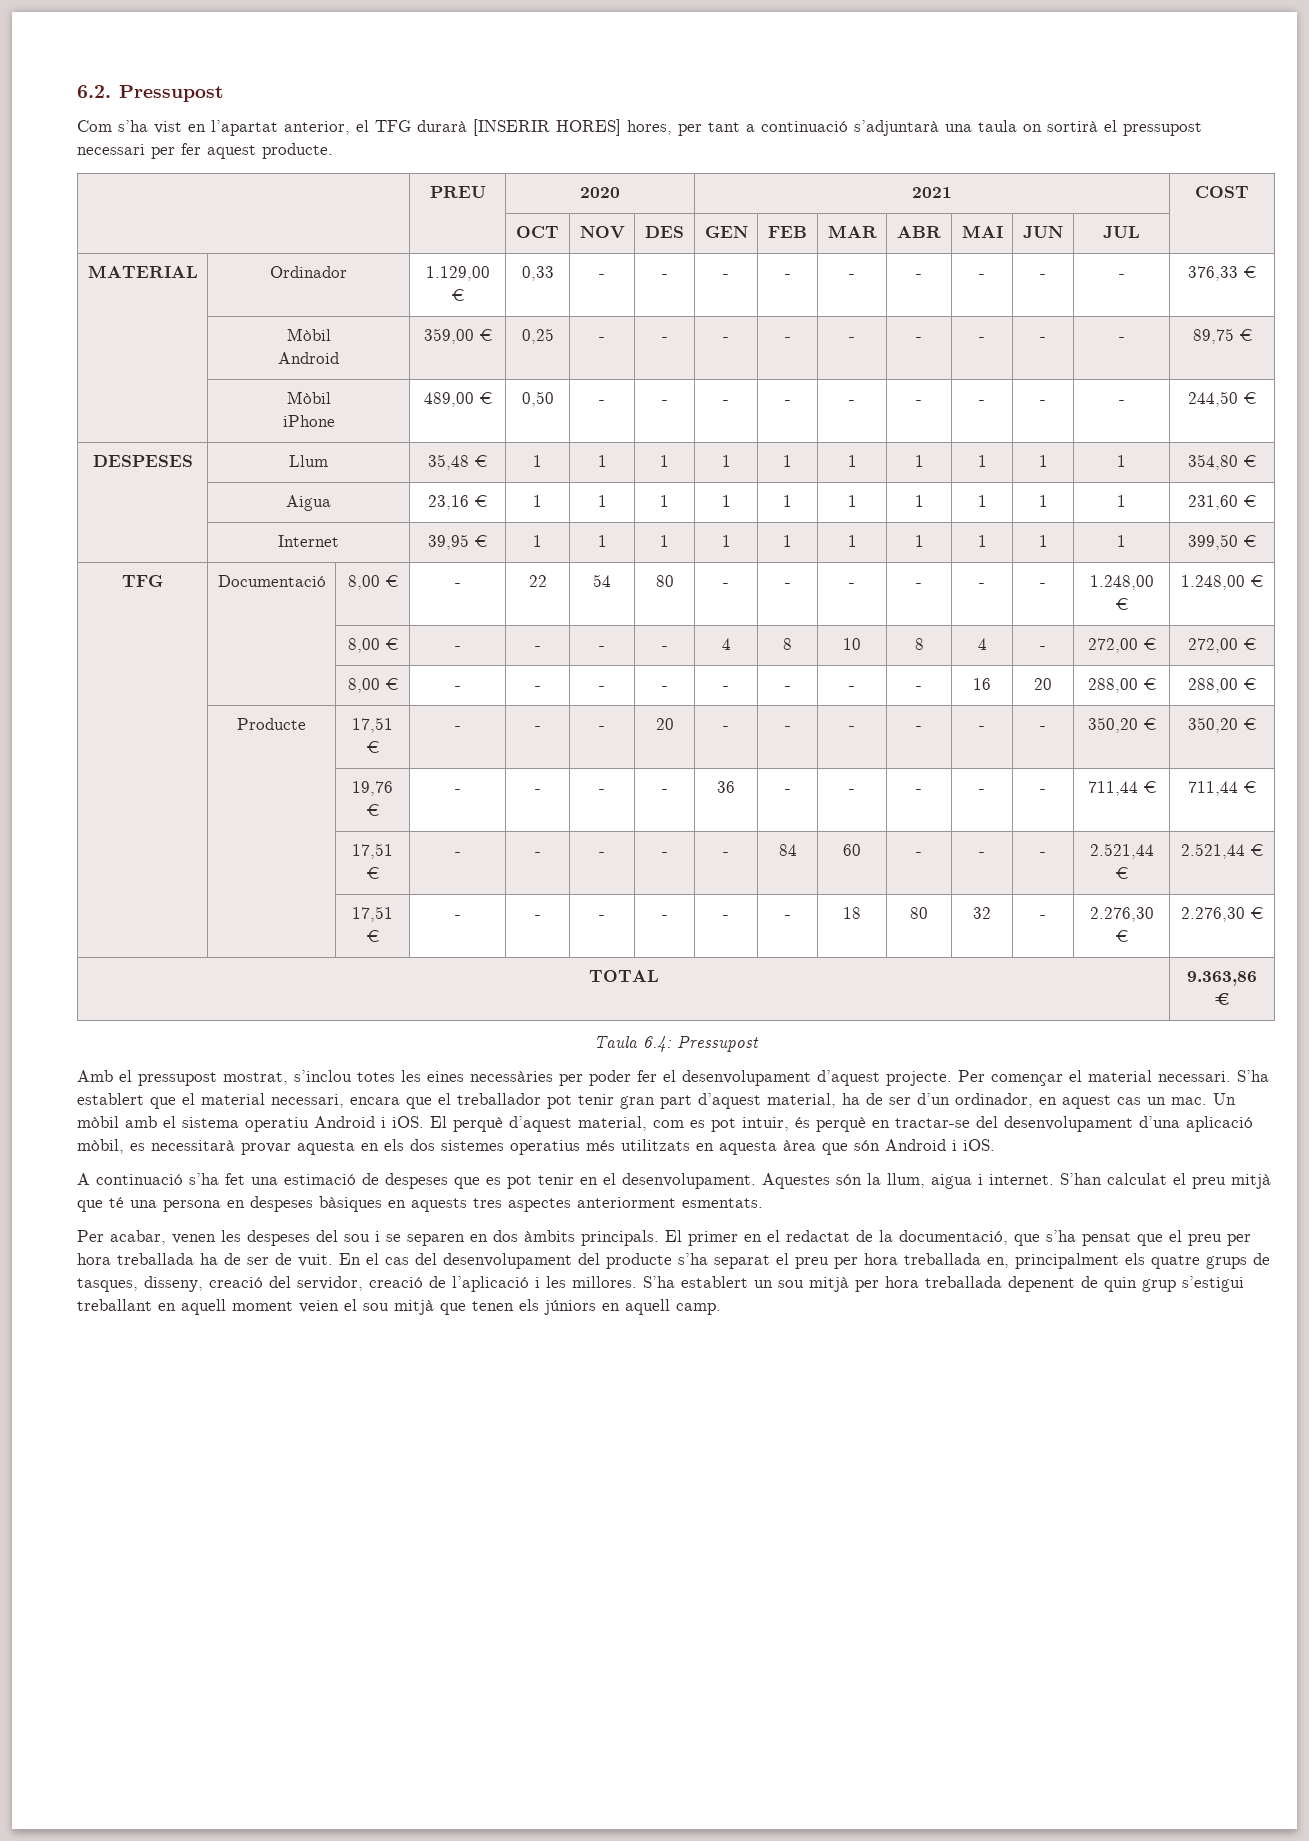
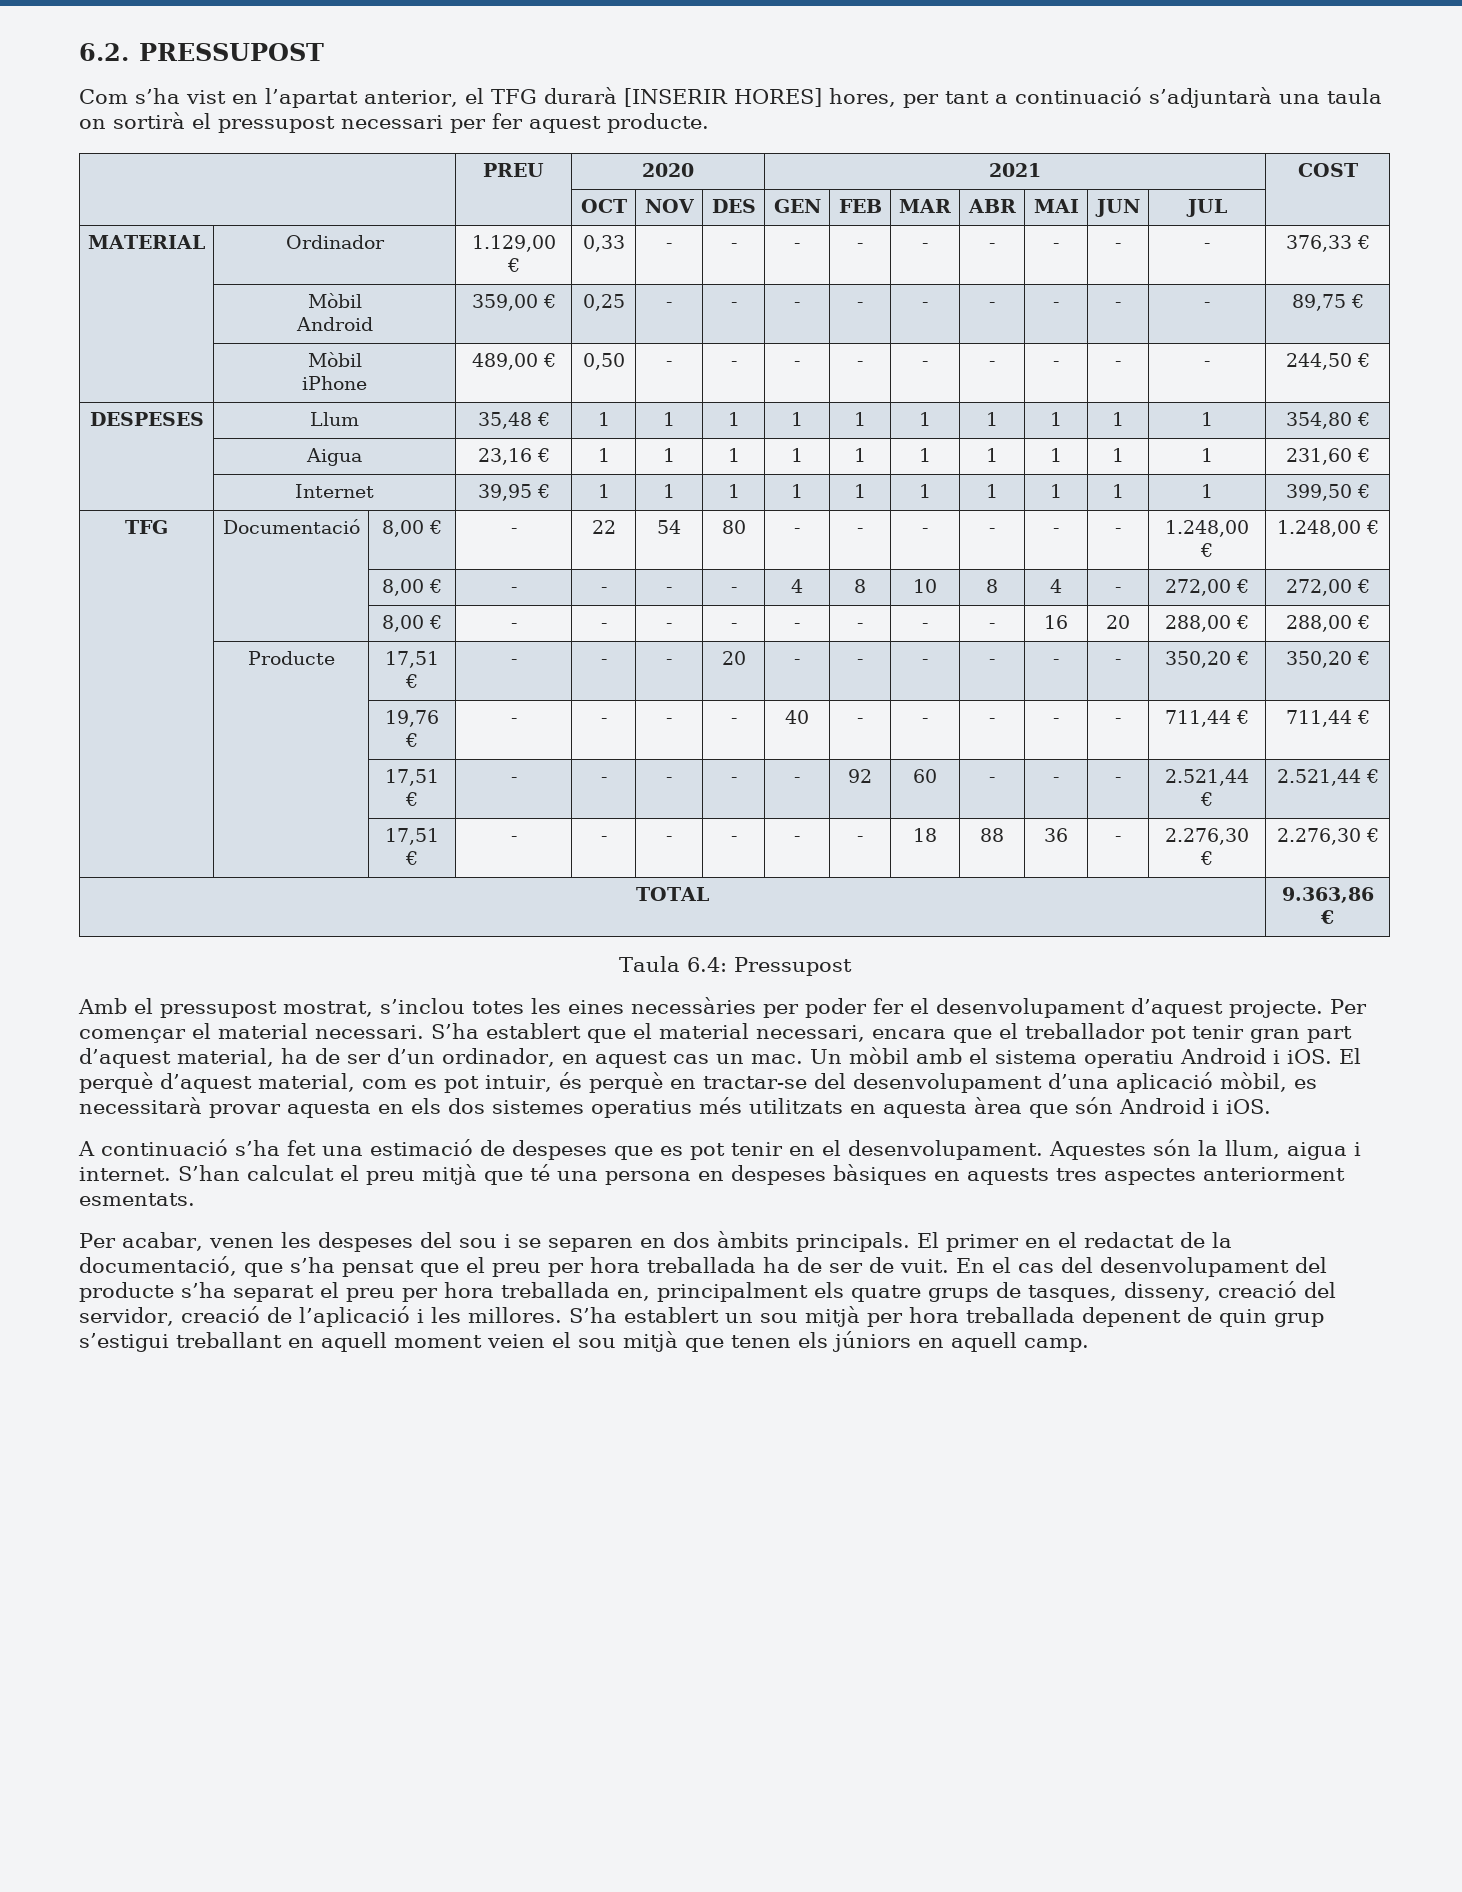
- 6.2. Pressupost
+ 6.2. PRESSUPOST
- | | 19,76 € | - | - | - | - | 36 | - | - | - | - | - | 711,44 € | 711,44 €
+ | | 19,76 € | - | - | - | - | 40 | - | - | - | - | - | 711,44 € | 711,44 €
- | | 17,51 € | - | - | - | - | - | 84 | 60 | - | - | - | 2.521,44 € | 2.521,44 €
+ | | 17,51 € | - | - | - | - | - | 92 | 60 | - | - | - | 2.521,44 € | 2.521,44 €
- | | 17,51 € | - | - | - | - | - | - | 18 | 80 | 32 | - | 2.276,30 € | 2.276,30 €
+ | | 17,51 € | - | - | - | - | - | - | 18 | 88 | 36 | - | 2.276,30 € | 2.276,30 €

